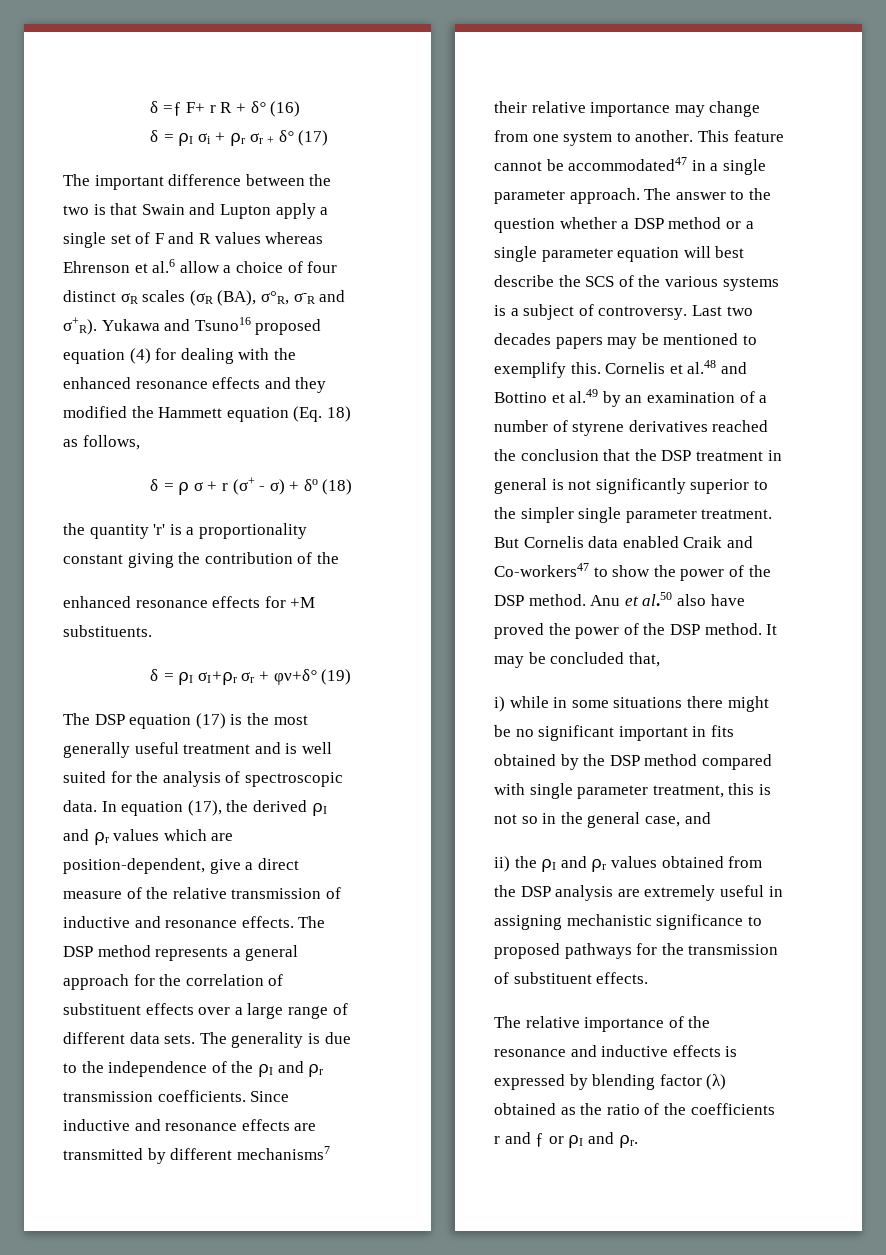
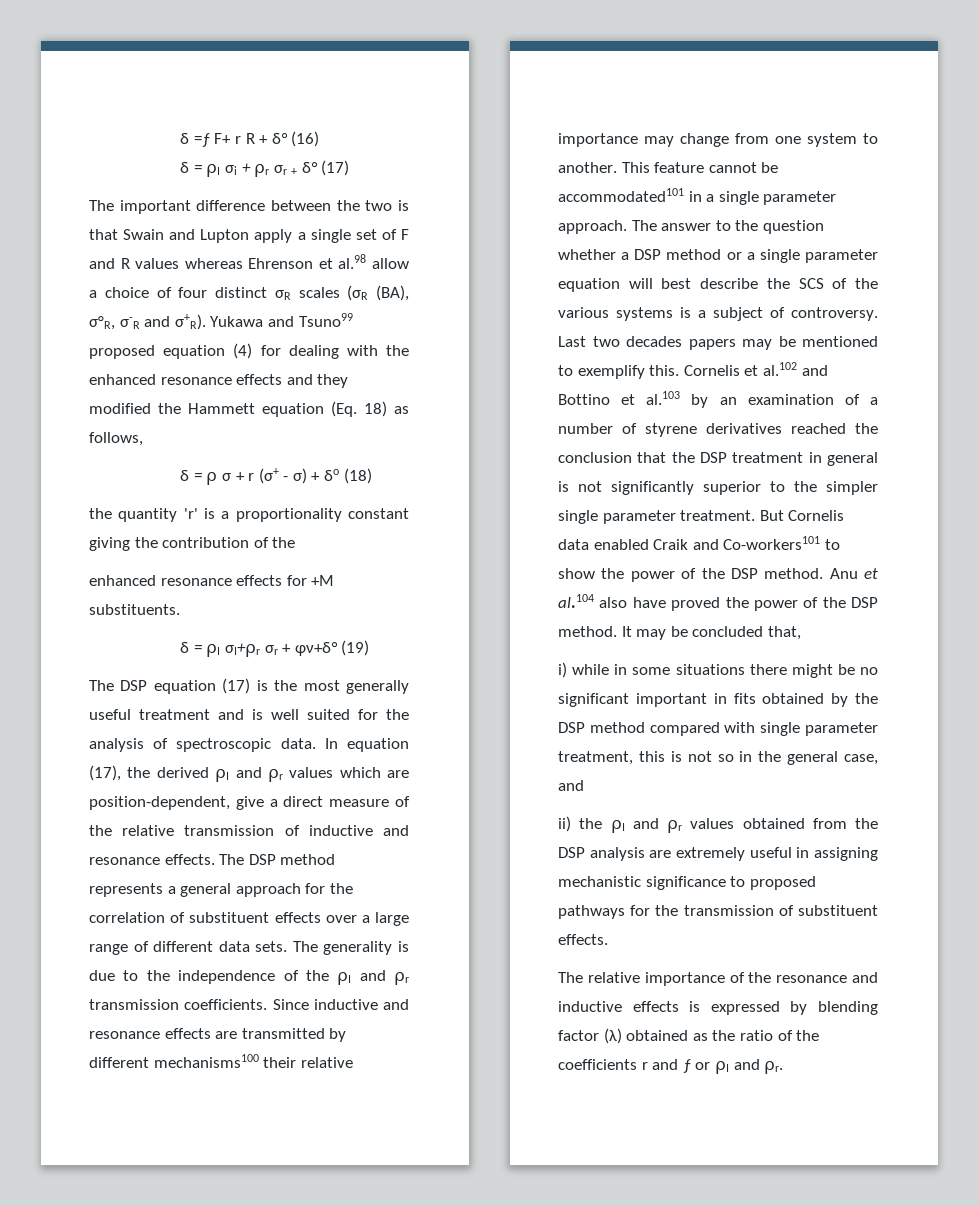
- The important difference between the two is that Swain and Lupton apply a single set of F and R values whereas Ehrenson et al.6 allow a choice of four distinct σR scales (σR (BA), σ°R, σ-R and σ+R).
+ The important difference between the two is that Swain and Lupton apply a single set of F and R values whereas Ehrenson et al.98 allow a choice of four distinct σR scales (σR (BA), σ°R, σ-R and σ+R).
- Yukawa and Tsuno16 proposed equation (4) for dealing with the enhanced resonance effects and they modified the Hammett equation (Eq. 18) as follows,
+ Yukawa and Tsuno99 proposed equation (4) for dealing with the enhanced resonance effects and they modified the Hammett equation (Eq. 18) as follows,
- Since inductive and resonance effects are transmitted by different mechanisms7 their relative importance may change from one system to another.
+ Since inductive and resonance effects are transmitted by different mechanisms100 their relative importance may change from one system to another.
- This feature cannot be accommodated47 in a single parameter approach.
+ This feature cannot be accommodated101 in a single parameter approach.
- Cornelis et al.48 and Bottino et al.49 by an examination of a number of styrene derivatives reached the conclusion that the DSP treatment in general is not significantly superior to the simpler single parameter treatment.
+ Cornelis et al.102 and Bottino et al.103 by an examination of a number of styrene derivatives reached the conclusion that the DSP treatment in general is not significantly superior to the simpler single parameter treatment.
- But Cornelis data enabled Craik and Co-workers47 to show the power of the DSP method.
+ But Cornelis data enabled Craik and Co-workers101 to show the power of the DSP method.
- Anu et al.50 also have proved the power of the DSP method.
+ Anu et al.104 also have proved the power of the DSP method.

